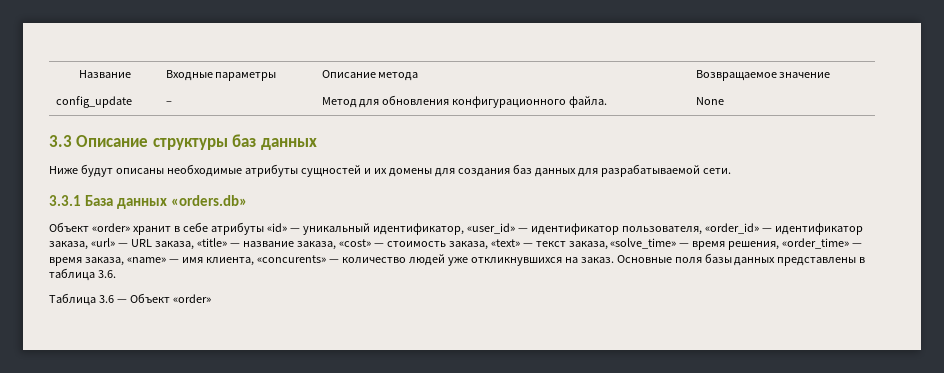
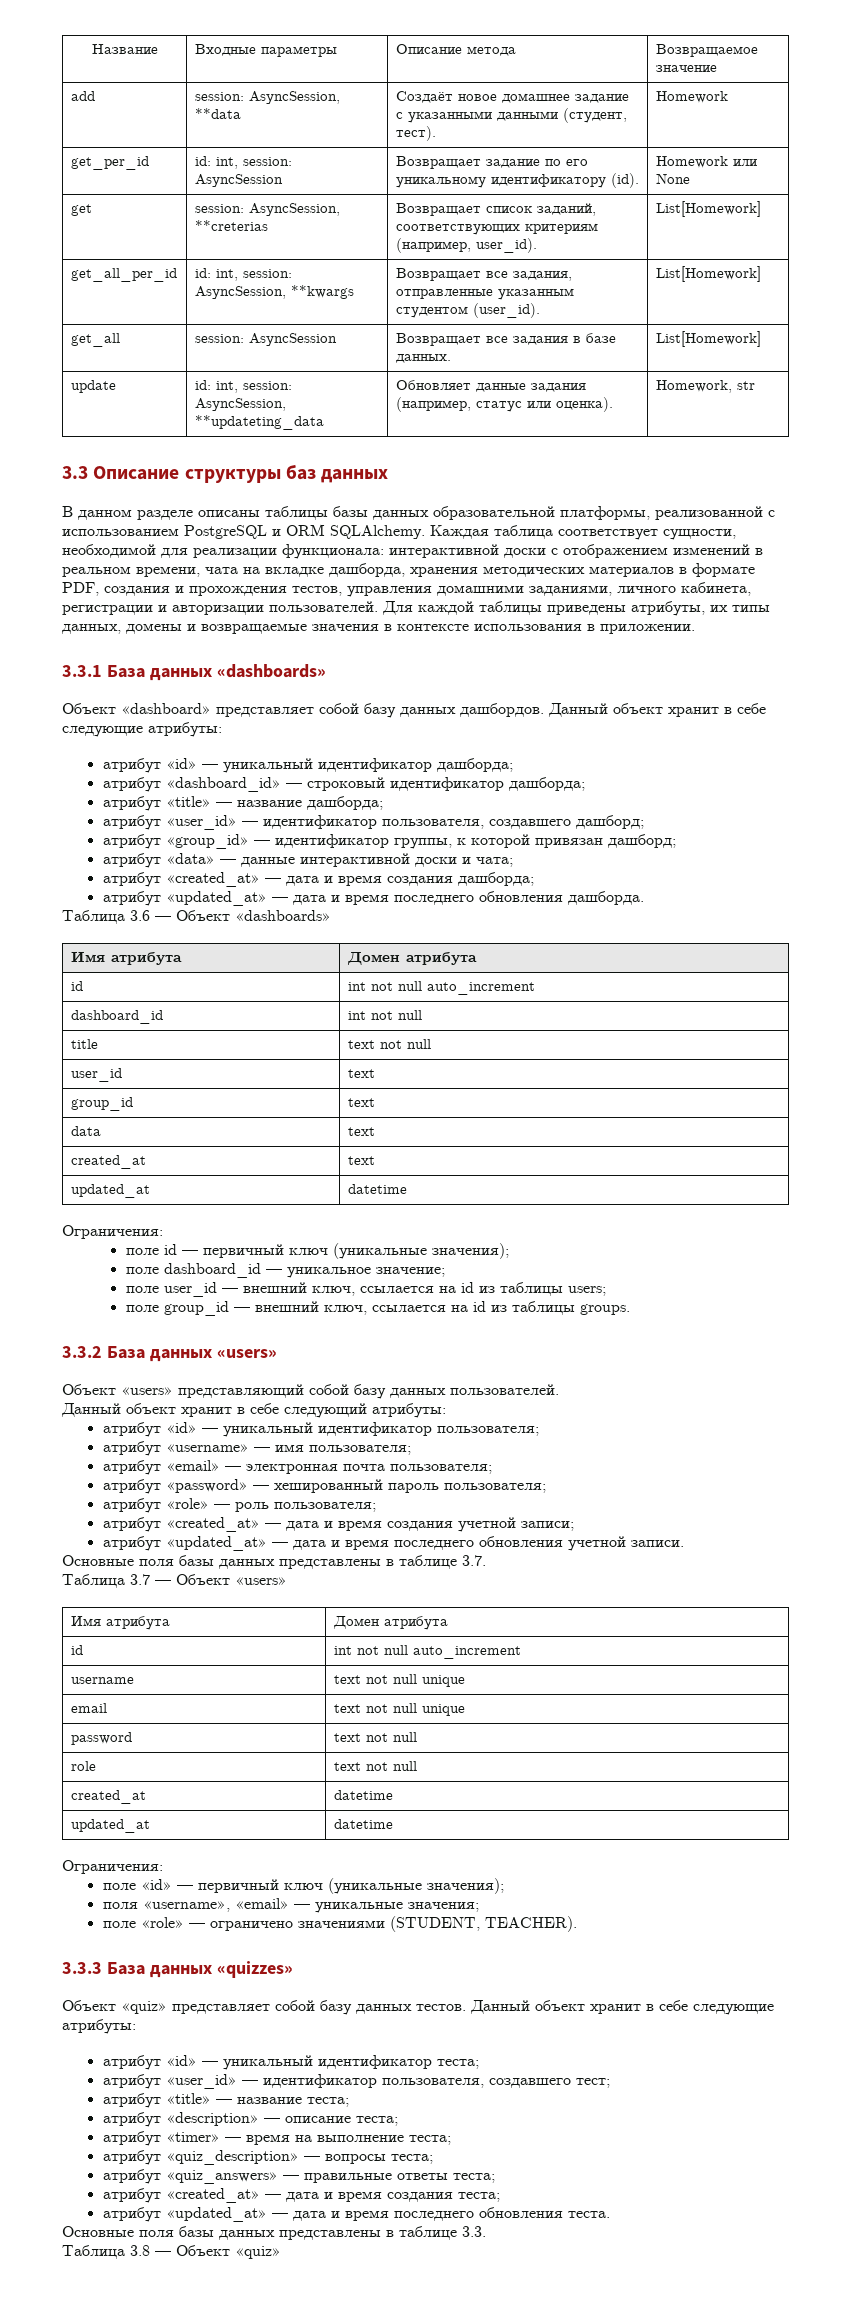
- config_update | – | Метод для обновления конфигурационного файла. | None
+ add | session: AsyncSession, **data | Создаёт новое домашнее задание с указанными данными (студент, тест). | Homework
+ get_per_id | id: int, session: AsyncSession | Возвращает задание по его уникальному идентификатору (id). | Homework или None
+ get | session: AsyncSession, **creterias | Возвращает список заданий, соответствующих критериям (например, user_id). | List[Homework]
+ get_all_per_id | id: int, session: AsyncSession, **kwargs | Возвращает все задания, отправленные указанным студентом (user_id). | List[Homework]
+ get_all | session: AsyncSession | Возвращает все задания в базе данных. | List[Homework]
+ update | id: int, session: AsyncSession, **updateting_data | Обновляет данные задания (например, статус или оценка). | Homework, str
- Ниже будут описаны необходимые атрибуты сущностей и их домены для создания баз данных для разрабатываемой сети.
+ В данном разделе описаны таблицы базы данных образовательной платформы, реализованной с использованием PostgreSQL и ORM SQLAlchemy. Каждая таблица соответствует сущности, необходимой для реализации функционала: интерактивной доски с отображением изменений в реальном времени, чата на вкладке дашборда, хранения методических материалов в формате PDF, создания и прохождения тестов, управления домашними заданиями, личного кабинета, регистрации и авторизации пользователей. Для каждой таблицы приведены атрибуты, их типы данных, домены и возвращаемые значения в контексте использования в приложении.
- 3.3.1 База данных «orders.db»
- Объект «order» хранит в себе атрибуты «id» — уникальный идентификатор, «user_id» — идентификатор пользователя, «order_id» — идентификатор заказа, «url» — URL заказа, «title» — название заказа, «cost» — стоимость заказа, «text» — текст заказа, «solve_time» — время решения, «order_time» — время заказа, «name» — имя клиента, «concurents» — количество людей уже откликнувшихся на заказ. Основные поля базы данных представлены в таблица 3.6.
- Таблица 3.6 — Объект «order»
+ 3.3.1 База данных «dashboards»
+ Объект «dashboard» представляет собой базу данных дашбордов. Данный объект хранит в себе следующие атрибуты:
+ атрибут «id» — уникальный идентификатор дашборда;
+ атрибут «dashboard_id» — строковый идентификатор дашборда;
+ атрибут «title» — название дашборда;
+ атрибут «user_id» — идентификатор пользователя, создавшего дашборд;
+ атрибут «group_id» — идентификатор группы, к которой привязан дашборд;
+ атрибут «data» — данные интерактивной доски и чата;
+ атрибут «created_at» — дата и время создания дашборда;
+ атрибут «updated_at» — дата и время последнего обновления дашборда.
+ Таблица 3.6 — Объект «dashboards»
+ Имя атрибута | Домен атрибута
+ id | int not null auto_increment
+ dashboard_id | int not null
+ title | text not null
+ user_id | text
+ group_id | text
+ data | text
+ created_at | text
+ updated_at | datetime
+ Ограничения:
+ поле id — первичный ключ (уникальные значения);
+ поле dashboard_id — уникальное значение;
+ поле user_id — внешний ключ, ссылается на id из таблицы users;
+ поле group_id — внешний ключ, ссылается на id из таблицы groups.
+ 3.3.2 База данных «users»
+ Объект «users» представляющий собой базу данных пользователей.
+ Данный объект хранит в себе следующий атрибуты:
+ атрибут «id» — уникальный идентификатор пользователя;
+ атрибут «username» — имя пользователя;
+ атрибут «email» — электронная почта пользователя;
+ атрибут «password» — хешированный пароль пользователя;
+ атрибут «role» — роль пользователя;
+ атрибут «created_at» — дата и время создания учетной записи;
+ атрибут «updated_at» — дата и время последнего обновления учетной записи.
+ Основные поля базы данных представлены в таблицe 3.7.
+ Таблица 3.7 — Объект «users»
+ Имя атрибута | Домен атрибута
+ id | int not null auto_increment
+ username | text not null unique
+ email | text not null unique
+ password | text not null
+ role | text not null
+ created_at | datetime
+ updated_at | datetime
+ Ограничения:
+ поле «id» — первичный ключ (уникальные значения);
+ поля «username», «email» — уникальные значения;
+ поле «role» — ограничено значениями (STUDENT, TEACHER).
+ 3.3.3 База данных «quizzes»
+ Объект «quiz» представляет собой базу данных тестов. Данный объект хранит в себе следующие атрибуты:
+ атрибут «id» — уникальный идентификатор теста;
+ атрибут «user_id» — идентификатор пользователя, создавшего тест;
+ атрибут «title» — название теста;
+ атрибут «description» — описание теста;
+ атрибут «timer» — время на выполнение теста;
+ атрибут «quiz_description» — вопросы теста;
+ атрибут «quiz_answers» — правильные ответы теста;
+ атрибут «created_at» — дата и время создания теста;
+ атрибут «updated_at» — дата и время последнего обновления теста.
+ Основные поля базы данных представлены в таблице 3.3.
+ Таблица 3.8 — Объект «quiz»

